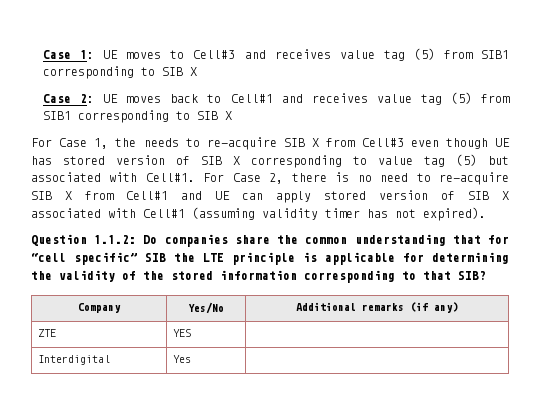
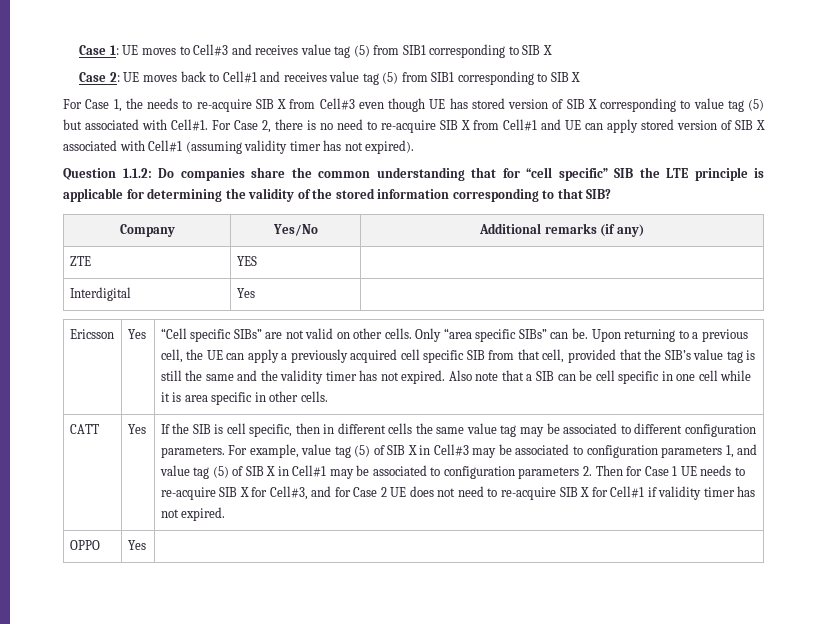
+ Ericsson | Yes | “Cell specific SIBs” are not valid on other cells. Only “area specific SIBs” can be. Upon returning to a previous cell, the UE can apply a previously acquired cell specific SIB from that cell, provided that the SIB’s value tag is still the same and the validity timer has not expired. Also note that a SIB can be cell specific in one cell while it is area specific in other cells.
+ CATT | Yes | If the SIB is cell specific, then in different cells the same value tag may be associated to different configuration parameters. For example, value tag (5) of SIB X in Cell#3 may be associated to configuration parameters 1, and value tag (5) of SIB X in Cell#1 may be associated to configuration parameters 2. Then for Case 1 UE needs to re-acquire SIB X for Cell#3, and for Case 2 UE does not need to re-acquire SIB X for Cell#1 if validity timer has not expired.
+ OPPO | Yes |

